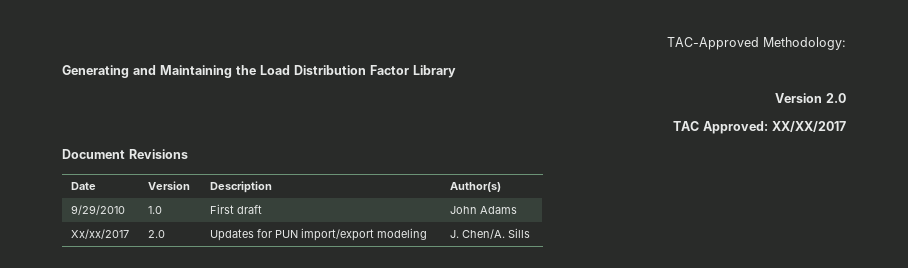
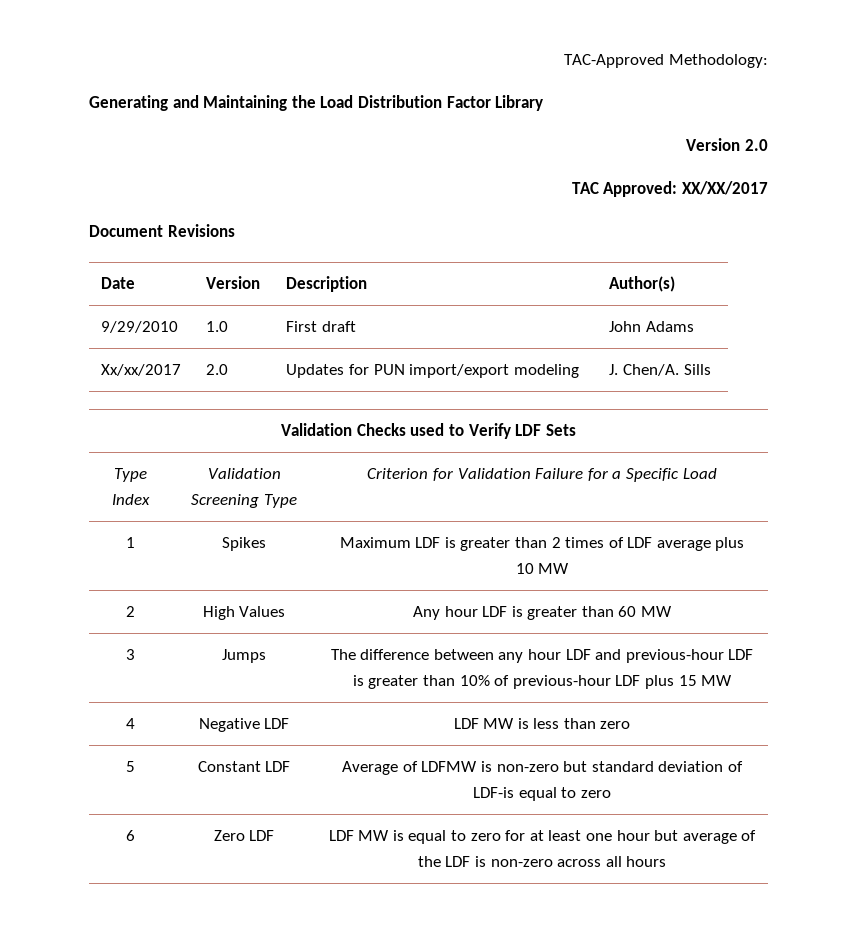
+ Validation Checks used to Verify LDF Sets
+ Type Index | Validation Screening Type | Criterion for Validation Failure for a Specific Load
+ 1 | Spikes | Maximum LDF is greater than 2 times of LDF average plus 10 MW
+ 2 | High Values | Any hour LDF is greater than 60 MW
+ 3 | Jumps | The difference between any hour LDF and previous-hour LDF is greater than 10% of previous-hour LDF plus 15 MW
+ 4 | Negative LDF | LDF MW is less than zero
+ 5 | Constant LDF | Average of LDFMW is non-zero but standard deviation of LDF-is equal to zero
+ 6 | Zero LDF | LDF MW is equal to zero for at least one hour but average of the LDF is non-zero across all hours

